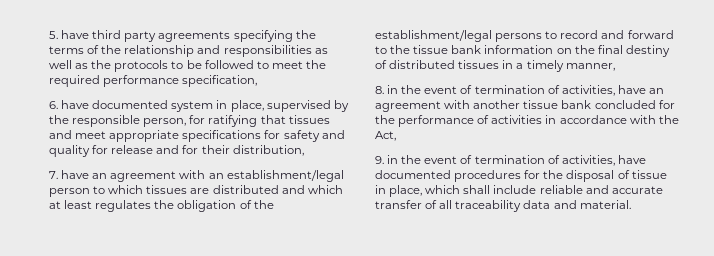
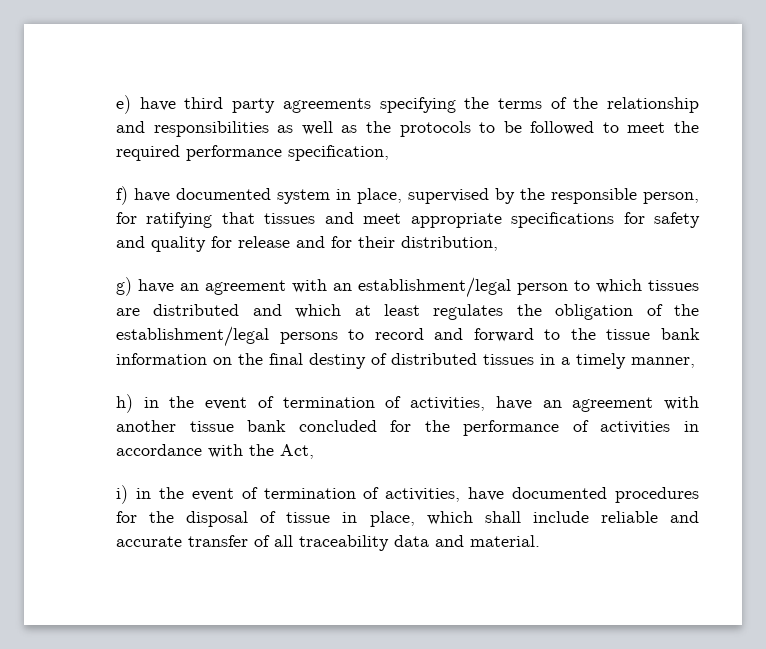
- 5. have third party agreements specifying the terms of the relationship and responsibilities as well as the protocols to be followed to meet the required performance specification,
+ e) have third party agreements specifying the terms of the relationship and responsibilities as well as the protocols to be followed to meet the required performance specification,
- 6. have documented system in place, supervised by the responsible person, for ratifying that tissues and meet appropriate specifications for safety and quality for release and for their distribution,
+ f) have documented system in place, supervised by the responsible person, for ratifying that tissues and meet appropriate specifications for safety and quality for release and for their distribution,
- 7. have an agreement with an establishment/legal person to which tissues are distributed and which at least regulates the obligation of the establishment/legal persons to record and forward to the tissue bank information on the final destiny of distributed tissues in a timely manner,
+ g) have an agreement with an establishment/legal person to which tissues are distributed and which at least regulates the obligation of the establishment/legal persons to record and forward to the tissue bank information on the final destiny of distributed tissues in a timely manner,
- 8. in the event of termination of activities, have an agreement with another tissue bank concluded for the performance of activities in accordance with the Act,
+ h) in the event of termination of activities, have an agreement with another tissue bank concluded for the performance of activities in accordance with the Act,
- 9. in the event of termination of activities, have documented procedures for the disposal of tissue in place, which shall include reliable and accurate transfer of all traceability data and material.
+ i) in the event of termination of activities, have documented procedures for the disposal of tissue in place, which shall include reliable and accurate transfer of all traceability data and material.

